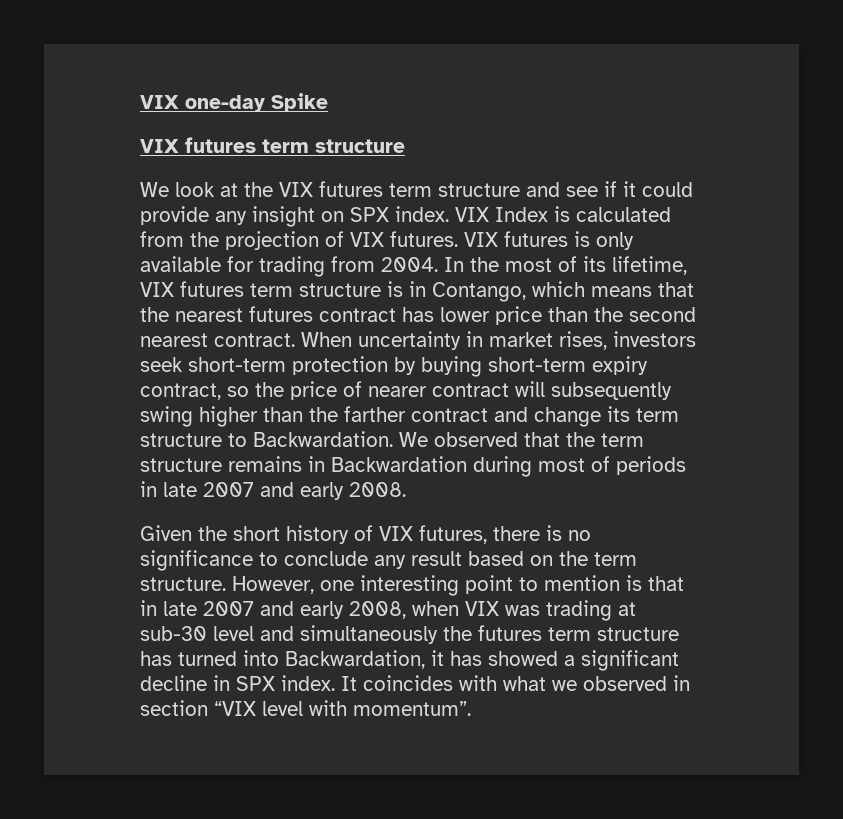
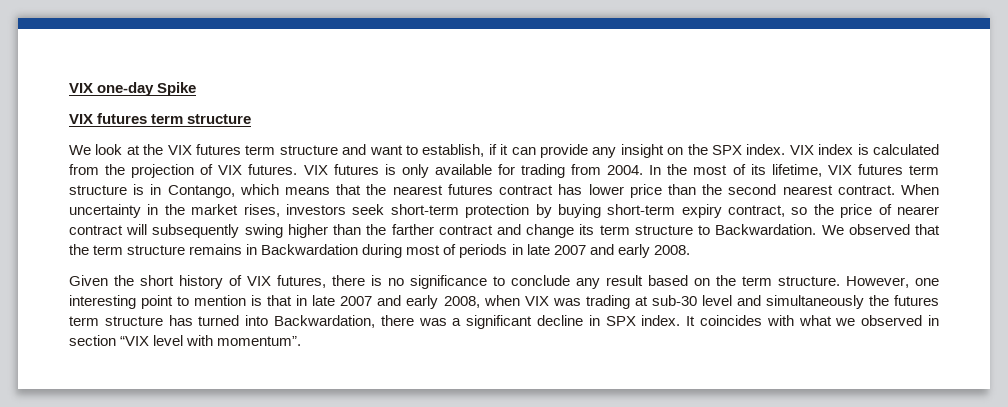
- We look at the VIX futures term structure and see if it could provide any insight on SPX index.
+ We look at the VIX futures term structure and want to establish, if it can provide any insight on the SPX index.
- VIX Index is calculated from the projection of VIX futures.
+ VIX index is calculated from the projection of VIX futures.
- When uncertainty in market rises, investors seek short-term protection by buying short-term expiry contract, so the price of nearer contract will subsequently swing higher than the farther contract and change its term structure to Backwardation.
+ When uncertainty in the market rises, investors seek short-term protection by buying short-term expiry contract, so the price of nearer contract will subsequently swing higher than the farther contract and change its term structure to Backwardation.
- However, one interesting point to mention is that in late 2007 and early 2008, when VIX was trading at sub-30 level and simultaneously the futures term structure has turned into Backwardation, it has showed a significant decline in SPX index.
+ However, one interesting point to mention is that in late 2007 and early 2008, when VIX was trading at sub-30 level and simultaneously the futures term structure has turned into Backwardation, there was a significant decline in SPX index.

